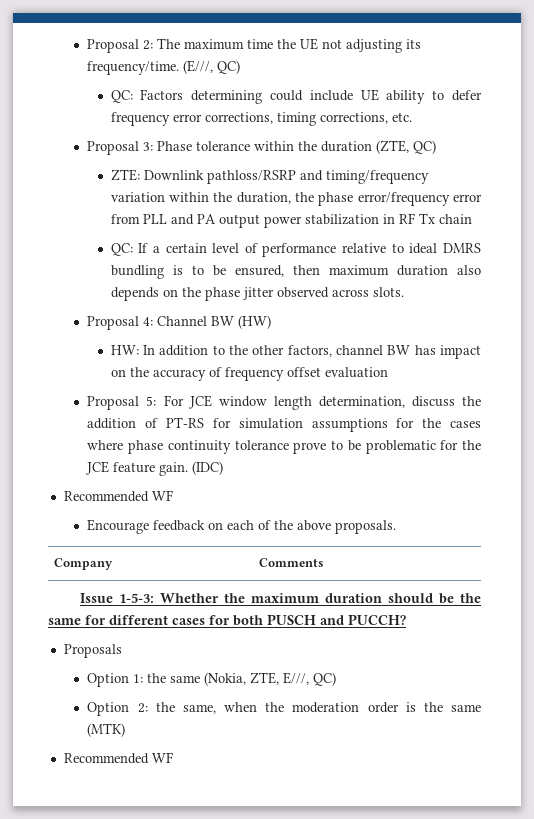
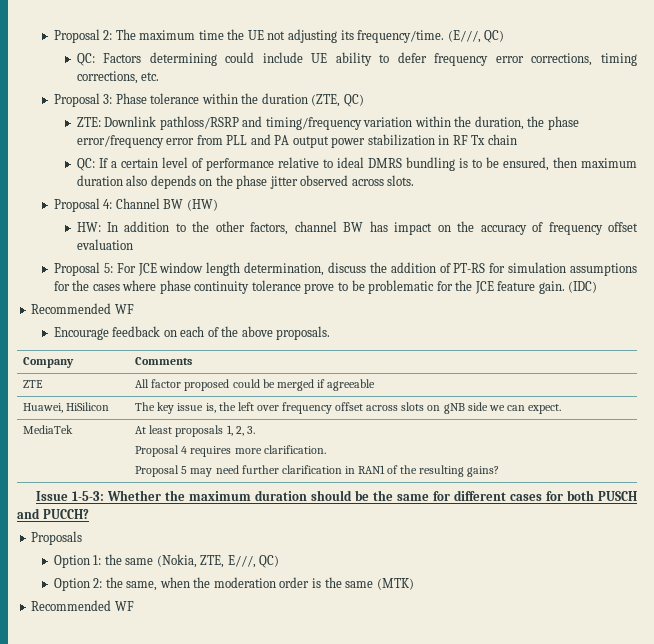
+ ZTE | All factor proposed could be merged if agreeable
+ Huawei, HiSilicon | The key issue is, the left over frequency offset across slots on gNB side we can expect.
+ MediaTek | At least proposals 1, 2, 3.
+ Proposal 4 requires more clarification.
+ Proposal 5 may need further clarification in RAN1 of the resulting gains?

